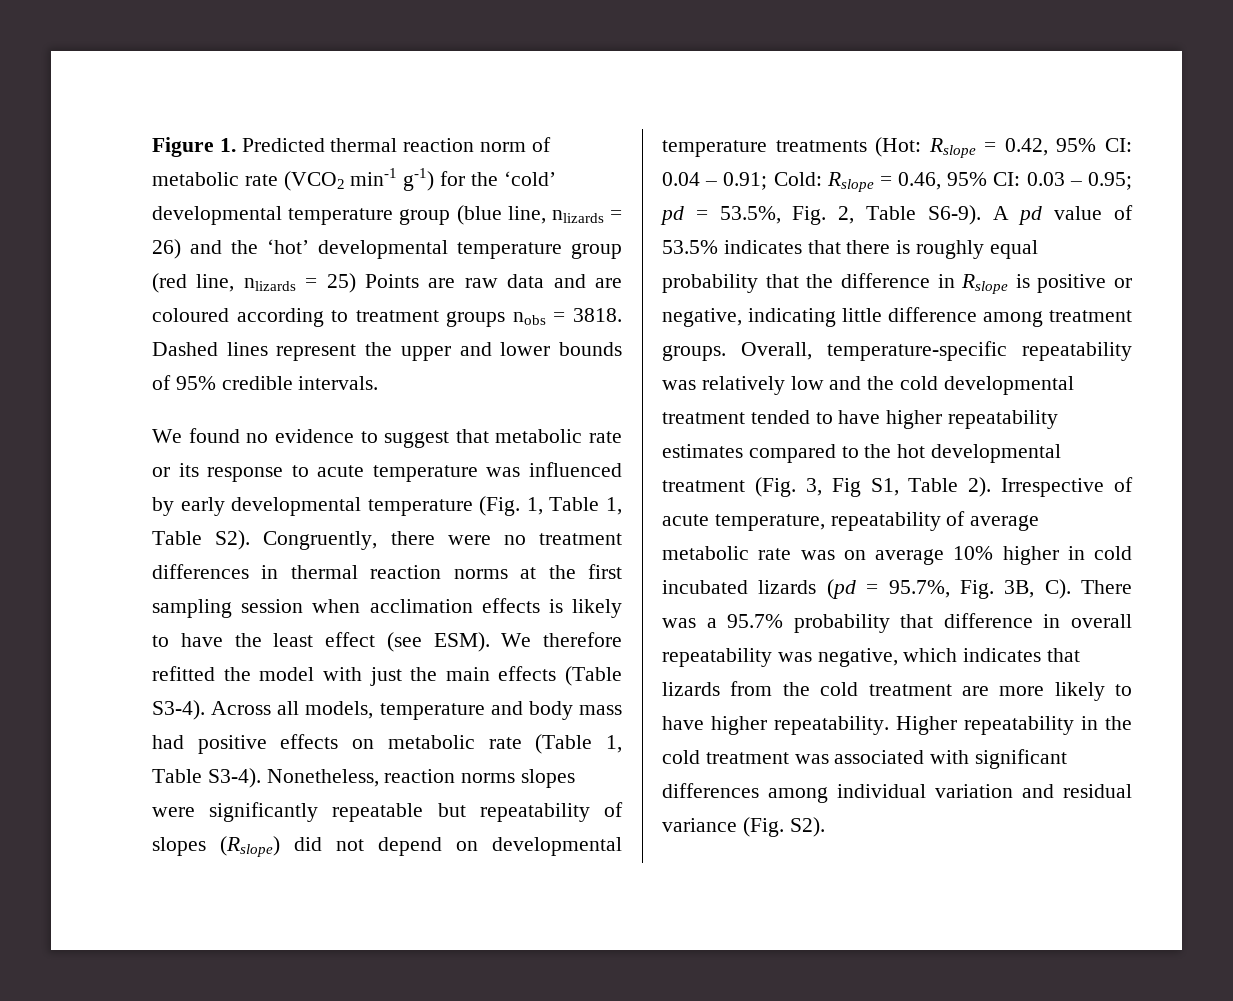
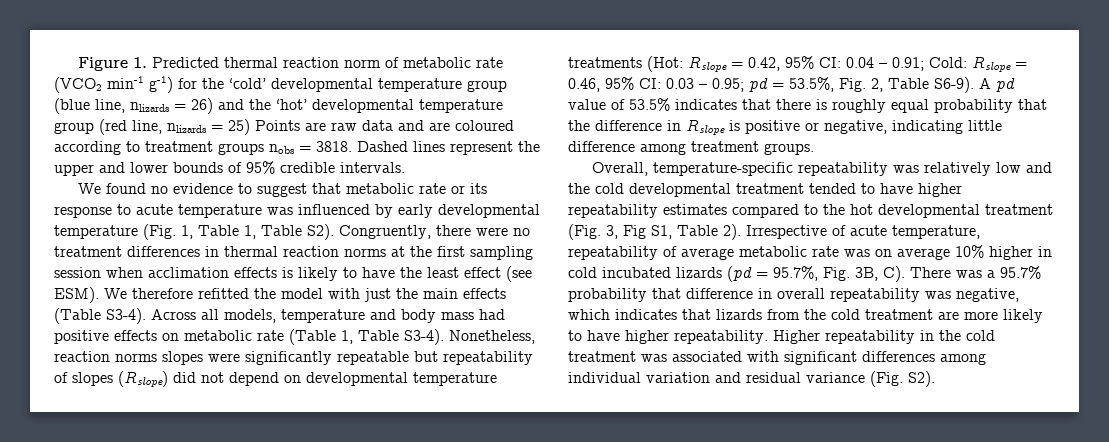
- A pd value of 53.5% indicates that there is roughly equal probability that the difference in Rslope is positive or negative, indicating little difference among treatment groups. Overall, temperature-specific repeatability was relatively low and the cold developmental treatment tended to have higher repeatability estimates compared to the hot developmental treatment (Fig. 3, Fig S1, Table 2).
+ A pd value of 53.5% indicates that there is roughly equal probability that the difference in Rslope is positive or negative, indicating little difference among treatment groups.
+ Overall, temperature-specific repeatability was relatively low and the cold developmental treatment tended to have higher repeatability estimates compared to the hot developmental treatment (Fig. 3, Fig S1, Table 2).

